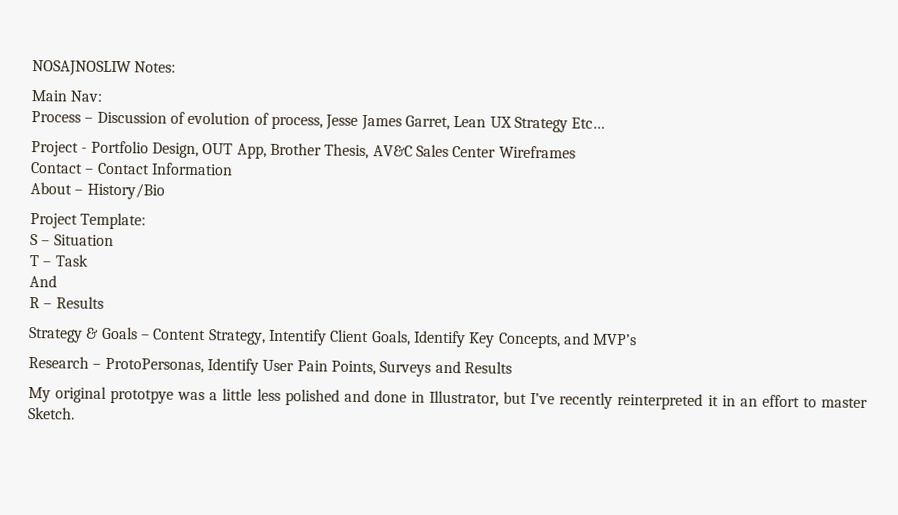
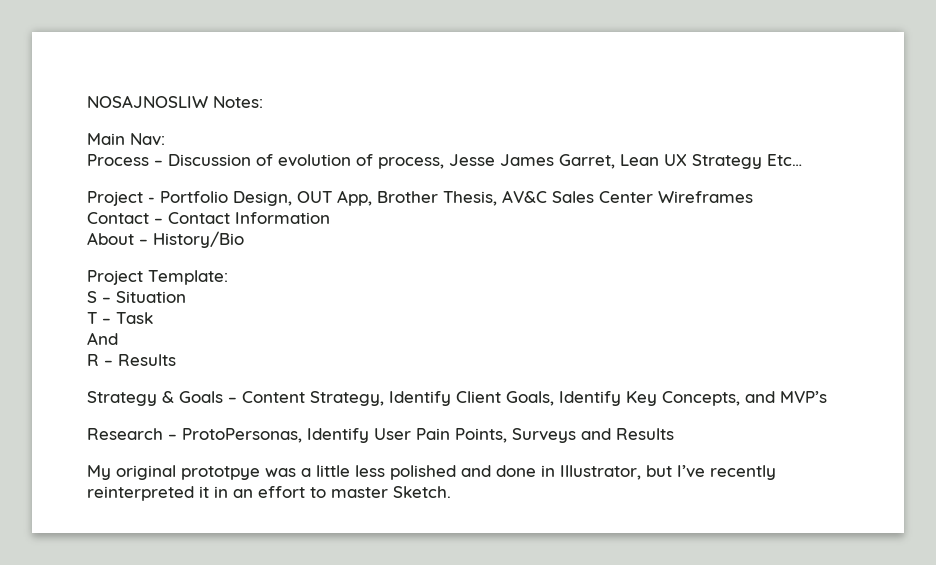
- Strategy & Goals – Content Strategy, Intentify Client Goals, Identify Key Concepts, and MVP’s
+ Strategy & Goals – Content Strategy, Identify Client Goals, Identify Key Concepts, and MVP’s

